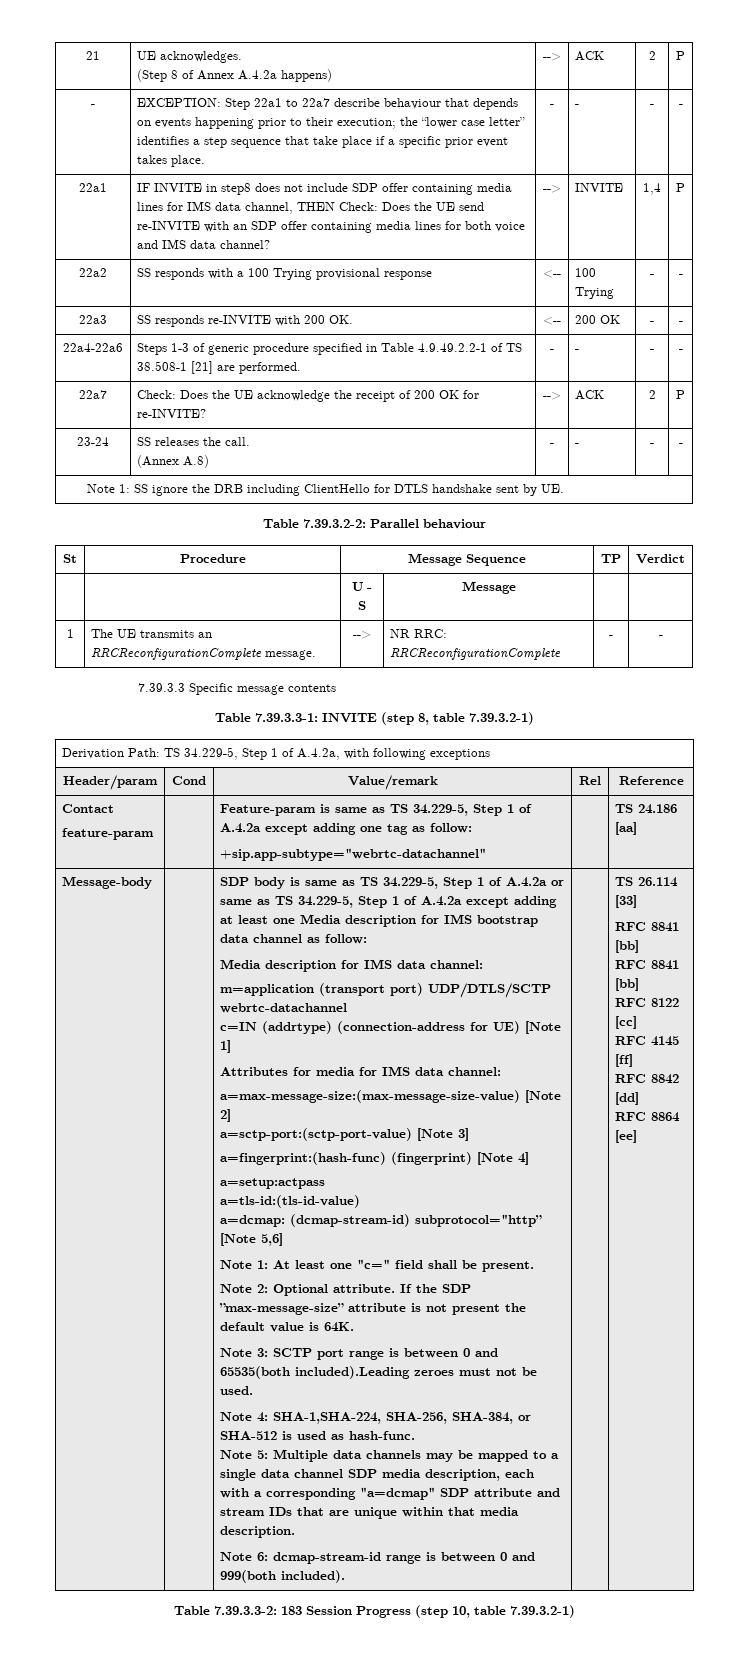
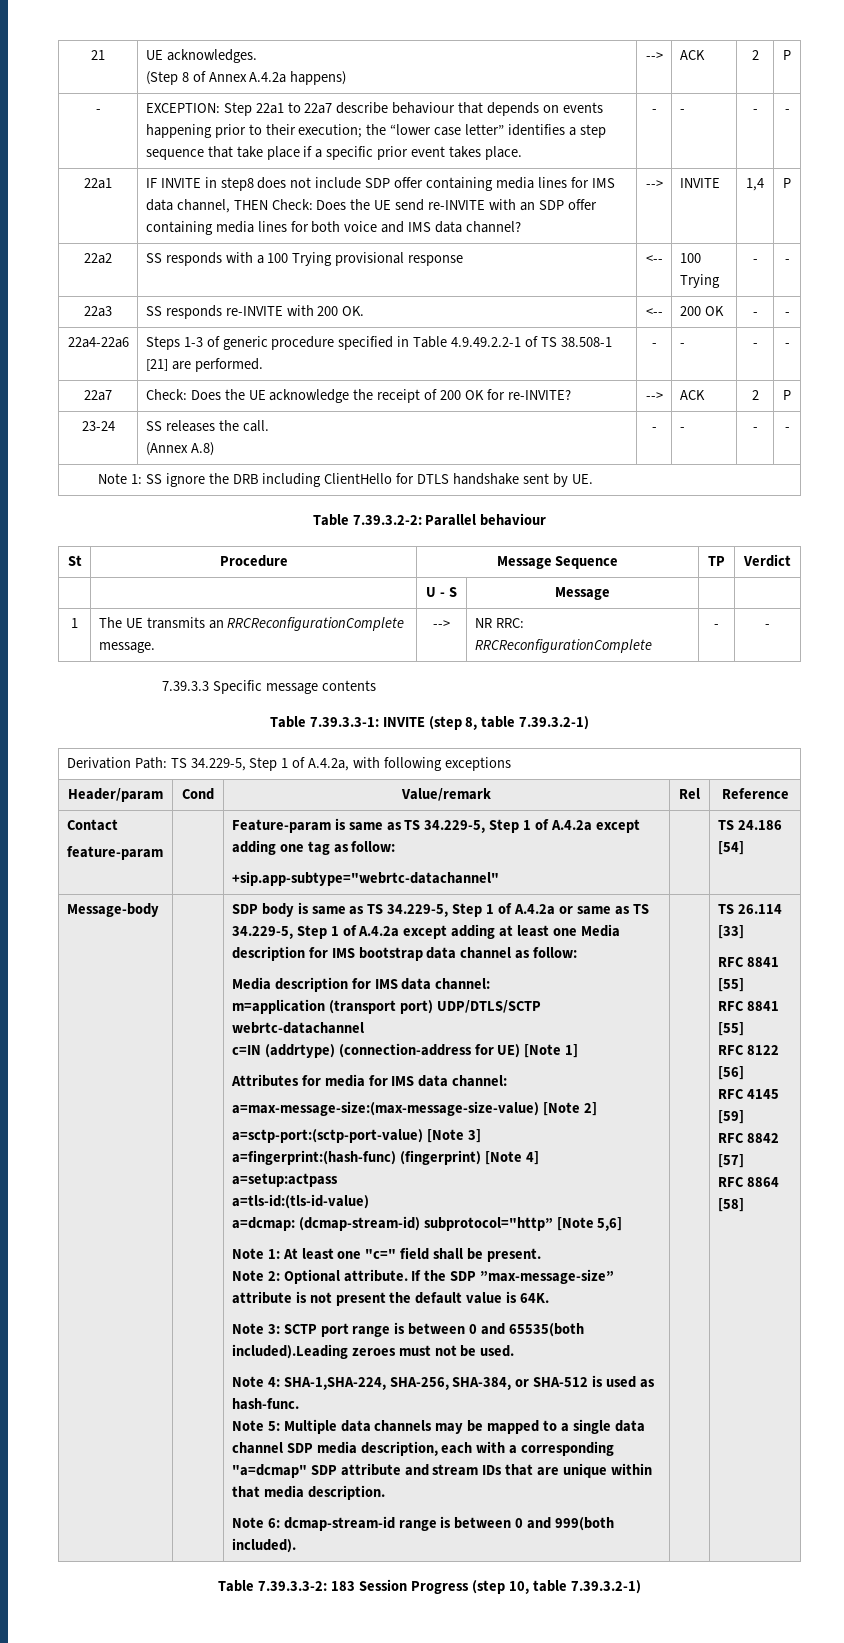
  Contact
  feature-param | | Feature-param is same as TS 34.229-5, Step 1 of A.4.2a except adding one tag as follow:
- +sip.app-subtype="webrtc-datachannel" | | TS 24.186 [aa]
+ +sip.app-subtype="webrtc-datachannel" | | TS 24.186 [54]
  TS 26.114 [33]
- RFC 8841 [bb]
- RFC 8841 [bb]
+ RFC 8841 [55]
+ RFC 8841 [55]
- RFC 8122 [cc]
+ RFC 8122 [56]
- RFC 4145 [ff]
+ RFC 4145 [59]
- RFC 8842 [dd]
+ RFC 8842 [57]
- RFC 8864 [ee]
+ RFC 8864 [58]

